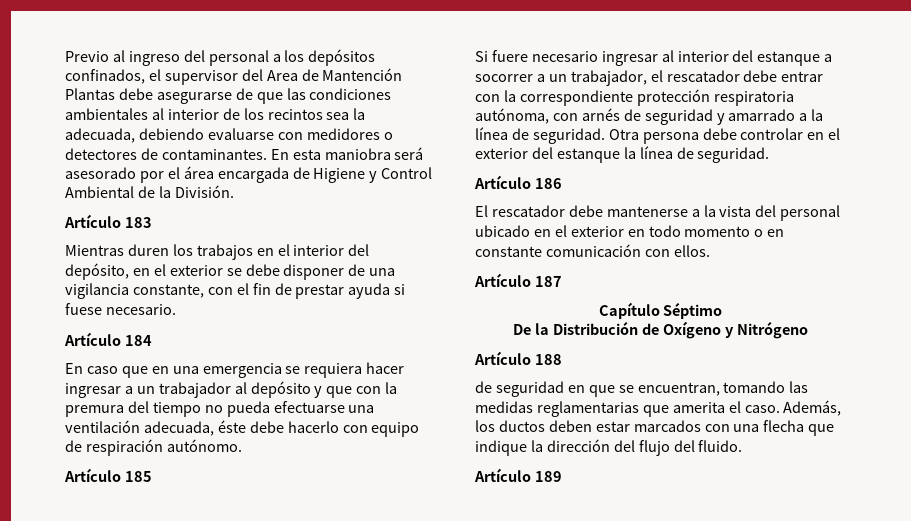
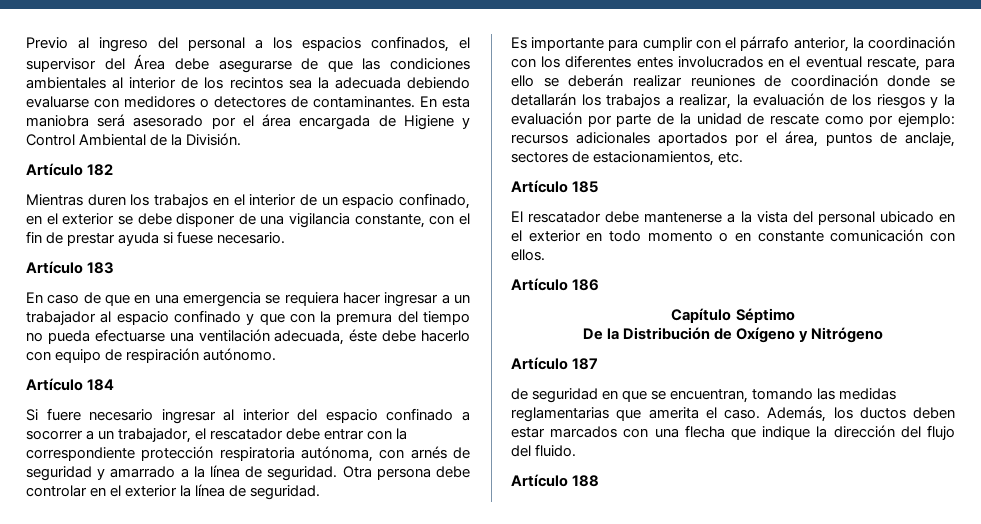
- Previo al ingreso del personal a los depósitos confinados, el supervisor del Area de Mantención Plantas debe asegurarse de que las condiciones ambientales al interior de los recintos sea la adecuada, debiendo evaluarse con medidores o detectores de contaminantes.
+ Previo al ingreso del personal a los espacios confinados, el supervisor del Área debe asegurarse de que las condiciones ambientales al interior de los recintos sea la adecuada debiendo evaluarse con medidores o detectores de contaminantes.
- Artículo 183
+ Artículo 182
- Mientras duren los trabajos en el interior del depósito, en el exterior se debe disponer de una vigilancia constante, con el fin de prestar ayuda si fuese necesario.
+ Mientras duren los trabajos en el interior de un espacio confinado, en el exterior se debe disponer de una vigilancia constante, con el fin de prestar ayuda si fuese necesario.
- Artículo 184
+ Artículo 183
- En caso que en una emergencia se requiera hacer ingresar a un trabajador al depósito y que con la premura del tiempo no pueda efectuarse una ventilación adecuada, éste debe hacerlo con equipo de respiración autónomo.
+ En caso de que en una emergencia se requiera hacer ingresar a un trabajador al espacio confinado y que con la premura del tiempo no pueda efectuarse una ventilación adecuada, éste debe hacerlo con equipo de respiración autónomo.
- Artículo 185
+ Artículo 184
- Si fuere necesario ingresar al interior del estanque a socorrer a un trabajador, el rescatador debe entrar con la correspondiente protección respiratoria autónoma, con arnés de seguridad y amarrado a la línea de seguridad.
+ Si fuere necesario ingresar al interior del espacio confinado a socorrer a un trabajador, el rescatador debe entrar con la correspondiente protección respiratoria autónoma, con arnés de seguridad y amarrado a la línea de seguridad.
- Otra persona debe controlar en el exterior del estanque la línea de seguridad.
- Artículo 186
+ Otra persona debe controlar en el exterior la línea de seguridad.
+ Es importante para cumplir con el párrafo anterior, la coordinación con los diferentes entes involucrados en el eventual rescate, para ello se deberán realizar reuniones de coordinación donde se detallarán los trabajos a realizar, la evaluación de los riesgos y la evaluación por parte de la unidad de rescate como por ejemplo: recursos adicionales aportados por el área, puntos de anclaje, sectores de estacionamientos, etc.
+ Artículo 185
- Artículo 187
+ Artículo 186
- Artículo 188
+ Artículo 187
- Artículo 189
+ Artículo 188

